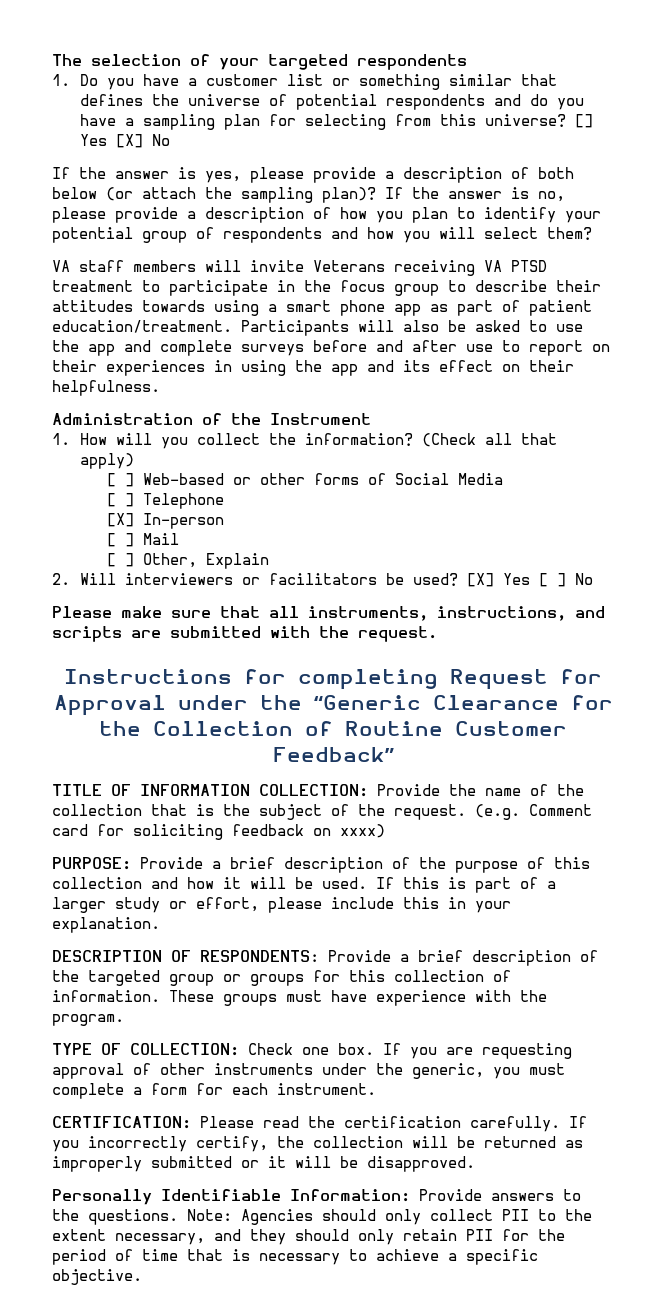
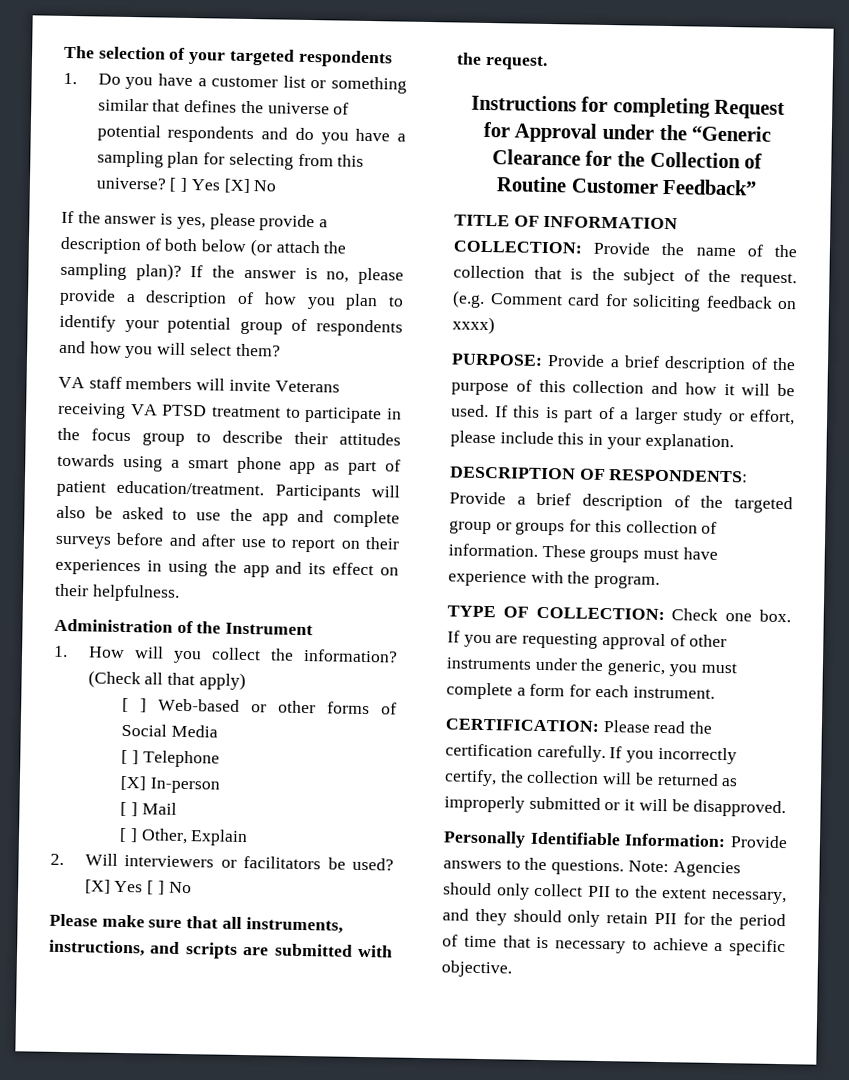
- [] Yes [X] No
+ [ ] Yes [X] No

